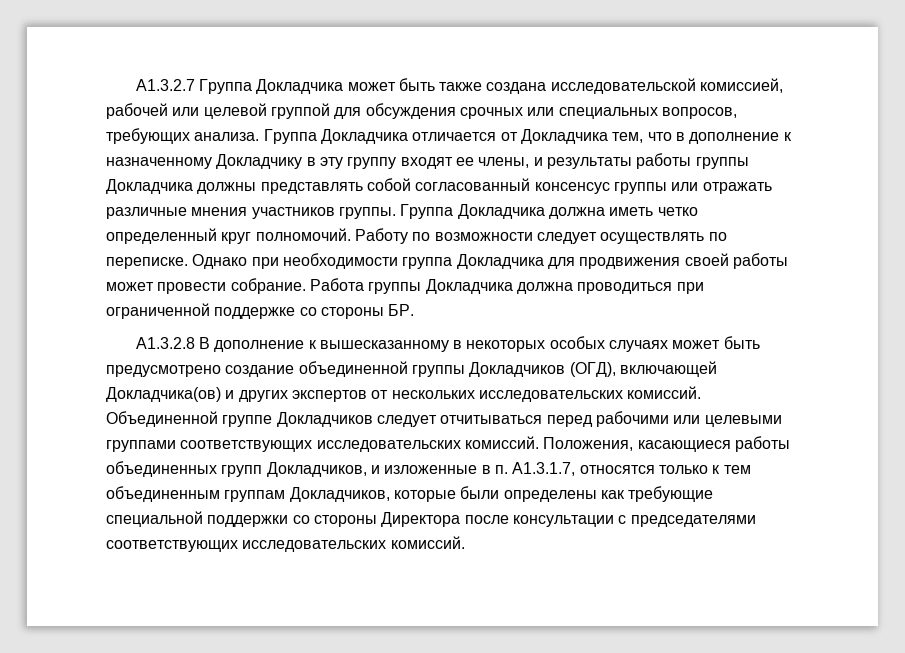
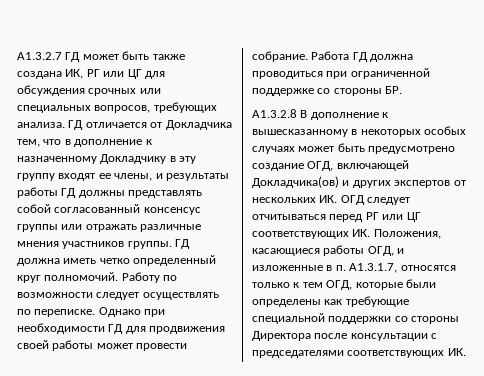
- А1.3.2.7 Группа Докладчика может быть также создана исследовательской комиссией, рабочей или целевой группой для обсуждения срочных или специальных вопросов, требующих анализа.
+ А1.3.2.7 ГД может быть также создана ИК, РГ или ЦГ для обсуждения срочных или специальных вопросов, требующих анализа.
- Группа Докладчика отличается от Докладчика тем, что в дополнение к назначенному Докладчику в эту группу входят ее члены, и результаты работы группы Докладчика должны представлять собой согласованный консенсус группы или отражать различные мнения участников группы.
+ ГД отличается от Докладчика тем, что в дополнение к назначенному Докладчику в эту группу входят ее члены, и результаты работы ГД должны представлять собой согласованный консенсус группы или отражать различные мнения участников группы.
- Группа Докладчика должна иметь четко определенный круг полномочий.
+ ГД должна иметь четко определенный круг полномочий.
- Однако при необходимости группа Докладчика для продвижения своей работы может провести собрание.
+ Однако при необходимости ГД для продвижения своей работы может провести собрание.
- Работа группы Докладчика должна проводиться при ограниченной поддержке со стороны БР.
+ Работа ГД должна проводиться при ограниченной поддержке со стороны БР.
- А1.3.2.8 В дополнение к вышесказанному в некоторых особых случаях может быть предусмотрено создание объединенной группы Докладчиков (ОГД), включающей Докладчика(ов) и других экспертов от нескольких исследовательских комиссий. Объединенной группе Докладчиков следует отчитываться перед рабочими или целевыми группами соответствующих исследовательских комиссий. Положения, касающиеся работы объединенных групп Докладчиков, и изложенные в п. А1.3.1.7, относятся только к тем объединенным группам Докладчиков, которые были определены как требующие специальной поддержки со стороны Директора после консультации с председателями соответствующих исследовательских комиссий.
+ А1.3.2.8 В дополнение к вышесказанному в некоторых особых случаях может быть предусмотрено создание ОГД, включающей Докладчика(ов) и других экспертов от нескольких ИК. ОГД следует отчитываться перед РГ или ЦГ соответствующих ИК. Положения, касающиеся работы ОГД, и изложенные в п. А1.3.1.7, относятся только к тем ОГД, которые были определены как требующие специальной поддержки со стороны Директора после консультации с председателями соответствующих ИК.

